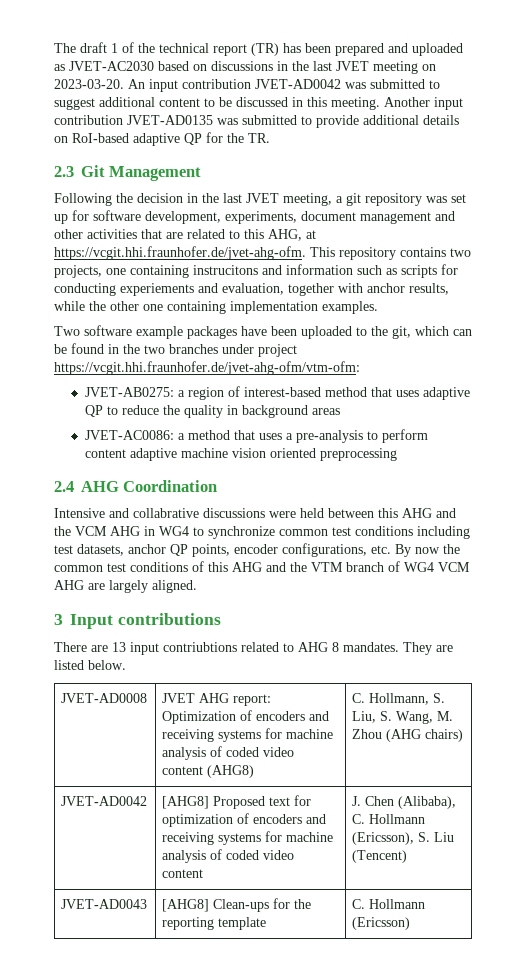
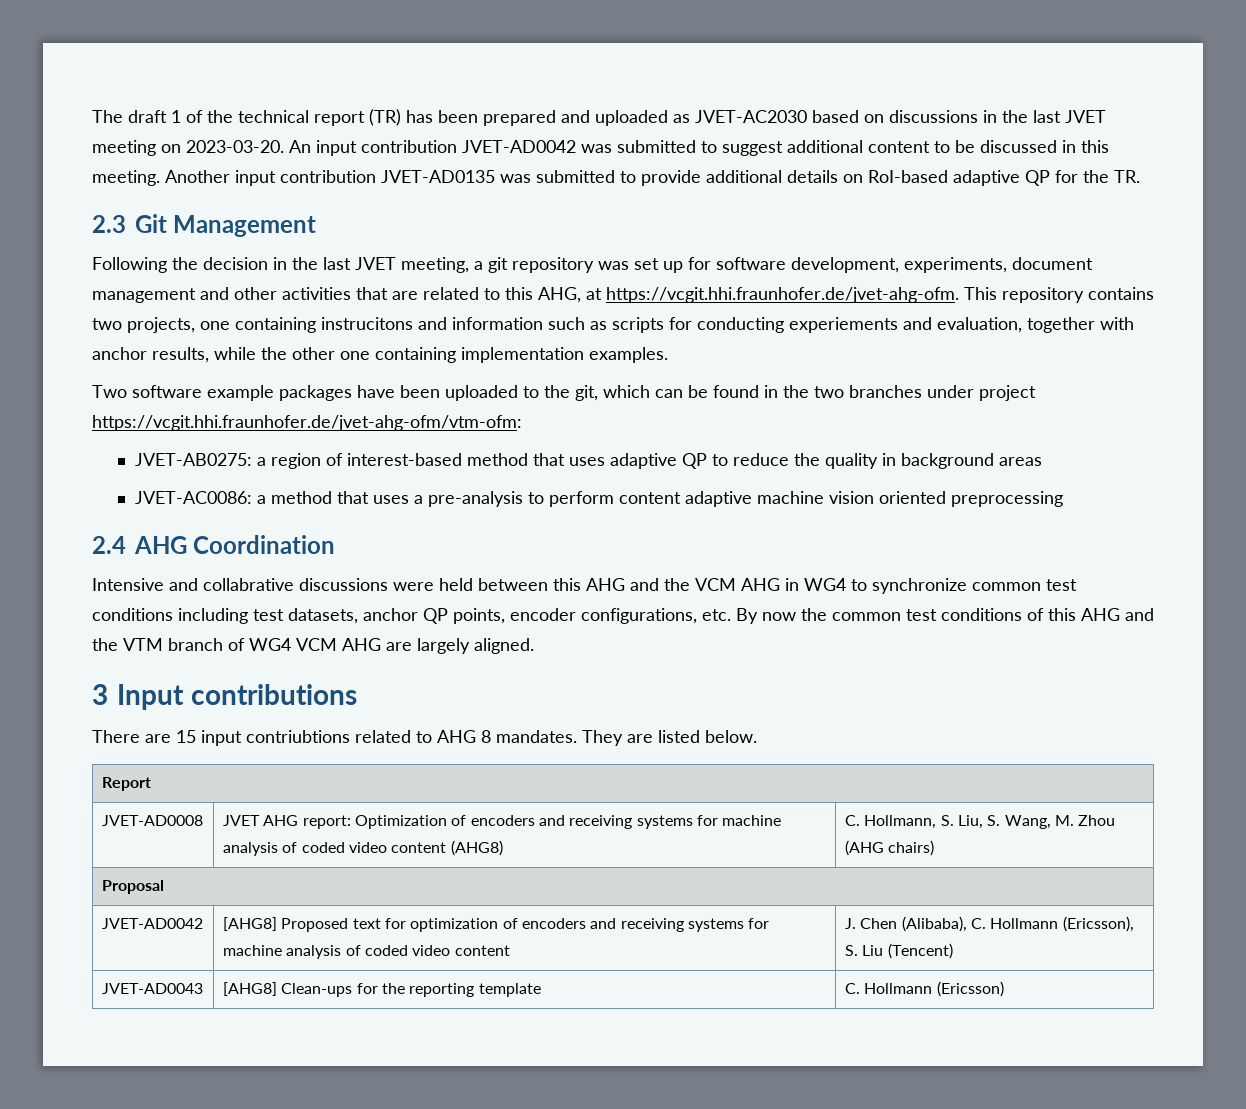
- There are 13 input contriubtions related to AHG 8 mandates.
+ There are 15 input contriubtions related to AHG 8 mandates.
+ Report
+ Proposal

